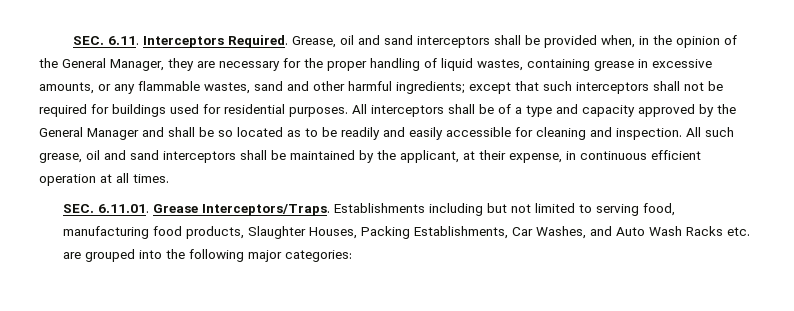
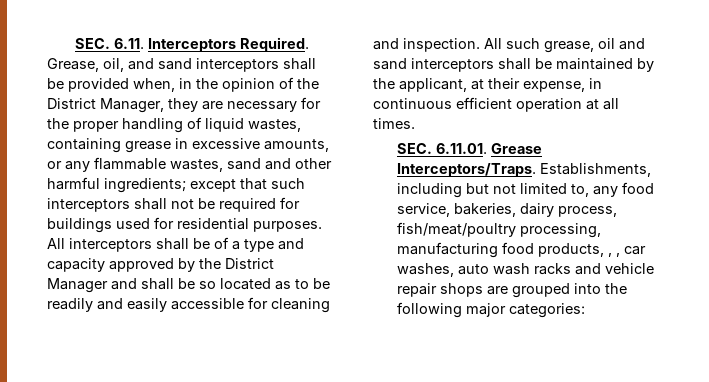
- Grease, oil and sand interceptors shall be provided when, in the opinion of the General Manager, they are necessary for the proper handling of liquid wastes, containing grease in excessive amounts, or any flammable wastes, sand and other harmful ingredients; except that such interceptors shall not be required for buildings used for residential purposes.
+ Grease, oil, and sand interceptors shall be provided when, in the opinion of the District Manager, they are necessary for the proper handling of liquid wastes, containing grease in excessive amounts, or any flammable wastes, sand and other harmful ingredients; except that such interceptors shall not be required for buildings used for residential purposes.
- All interceptors shall be of a type and capacity approved by the General Manager and shall be so located as to be readily and easily accessible for cleaning and inspection.
+ All interceptors shall be of a type and capacity approved by the District Manager and shall be so located as to be readily and easily accessible for cleaning and inspection.
- Establishments including but not limited to serving food, manufacturing food products, Slaughter Houses, Packing Establishments, Car Washes, and Auto Wash Racks etc. are grouped into the following major categories:
+ Establishments, including but not limited to, any food service, bakeries, dairy process, fish/meat/poultry processing, manufacturing food products, , , car washes, auto wash racks and vehicle repair shops are grouped into the following major categories:

